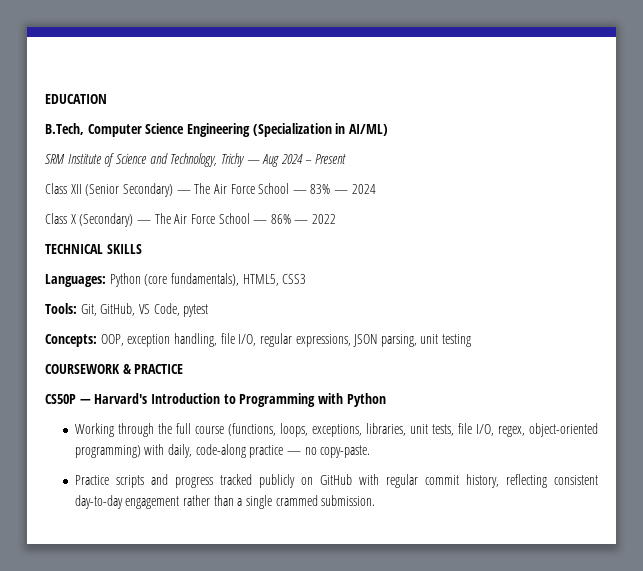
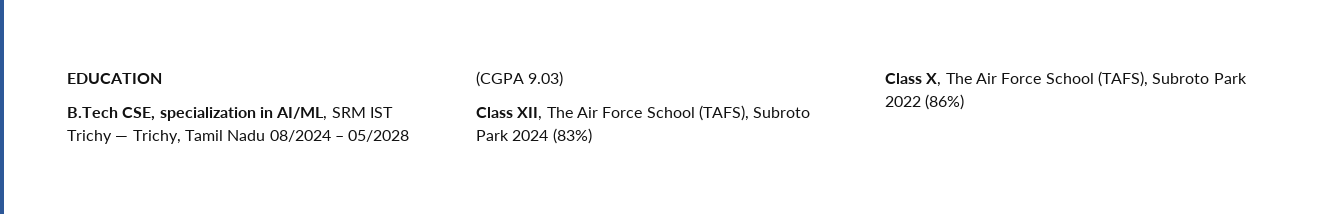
- B.Tech, Computer Science Engineering (Specialization in AI/ML)
- SRM Institute of Science and Technology, Trichy — Aug 2024 – Present
- Class XII (Senior Secondary) — The Air Force School — 83% — 2024
- Class X (Secondary) — The Air Force School — 86% — 2022
- TECHNICAL SKILLS
- Languages: Python (core fundamentals), HTML5, CSS3
- Tools: Git, GitHub, VS Code, pytest
- Concepts: OOP, exception handling, file I/O, regular expressions, JSON parsing, unit testing
- COURSEWORK & PRACTICE
- CS50P — Harvard's Introduction to Programming with Python
- Working through the full course (functions, loops, exceptions, libraries, unit tests, file I/O, regex, object-oriented programming) with daily, code-along practice — no copy-paste.
- Practice scripts and progress tracked publicly on GitHub with regular commit history, reflecting consistent day-to-day engagement rather than a single crammed submission.
+ B.Tech CSE, specialization in AI/ML, SRM IST Trichy — Trichy, Tamil Nadu 08/2024 – 05/2028 (CGPA 9.03)
+ Class XII, The Air Force School (TAFS), Subroto Park 2024 (83%)
+ Class X, The Air Force School (TAFS), Subroto Park 2022 (86%)

